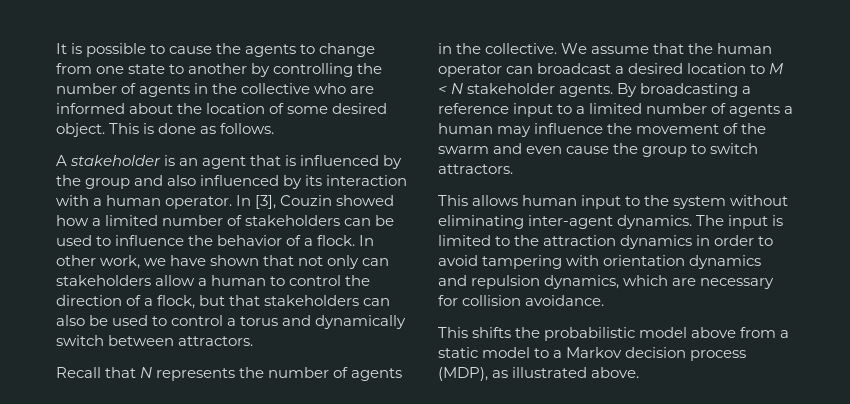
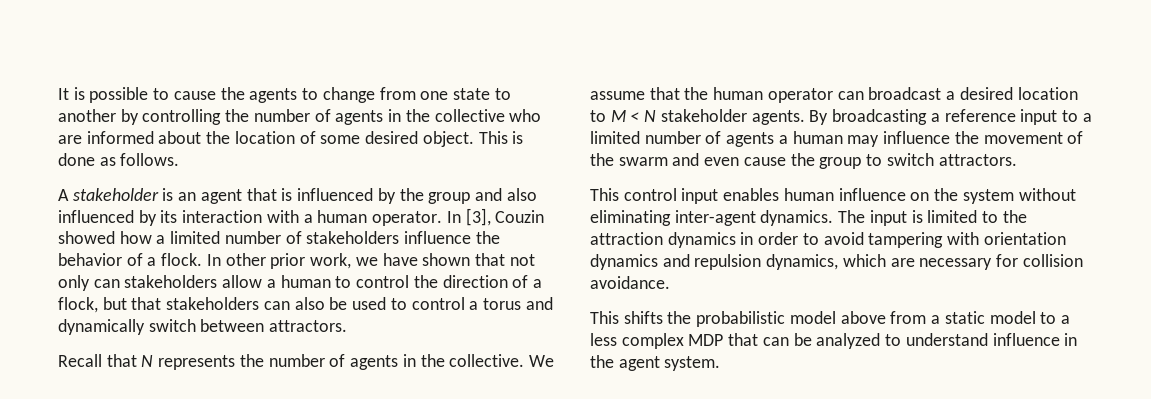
- In [3], Couzin showed how a limited number of stakeholders can be used to influence the behavior of a flock.
+ In [3], Couzin showed how a limited number of stakeholders influence the behavior of a flock.
- In other work, we have shown that not only can stakeholders allow a human to control the direction of a flock, but that stakeholders can also be used to control a torus and dynamically switch between attractors.
+ In other prior work, we have shown that not only can stakeholders allow a human to control the direction of a flock, but that stakeholders can also be used to control a torus and dynamically switch between attractors.
- This allows human input to the system without eliminating inter-agent dynamics.
+ This control input enables human influence on the system without eliminating inter-agent dynamics.
- This shifts the probabilistic model above from a static model to a Markov decision process (MDP), as illustrated above.
+ This shifts the probabilistic model above from a static model to a less complex MDP that can be analyzed to understand influence in the agent system.

